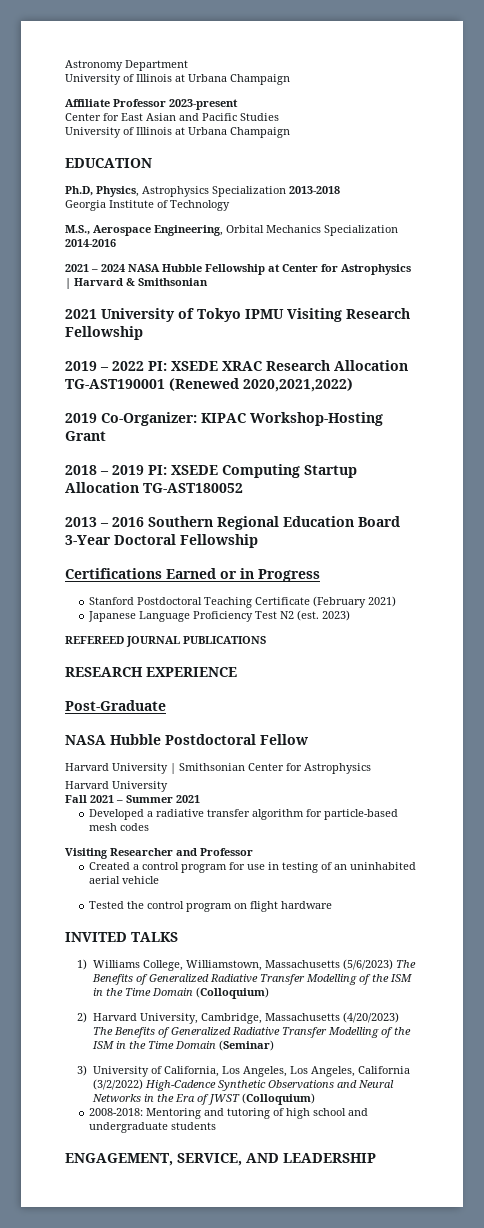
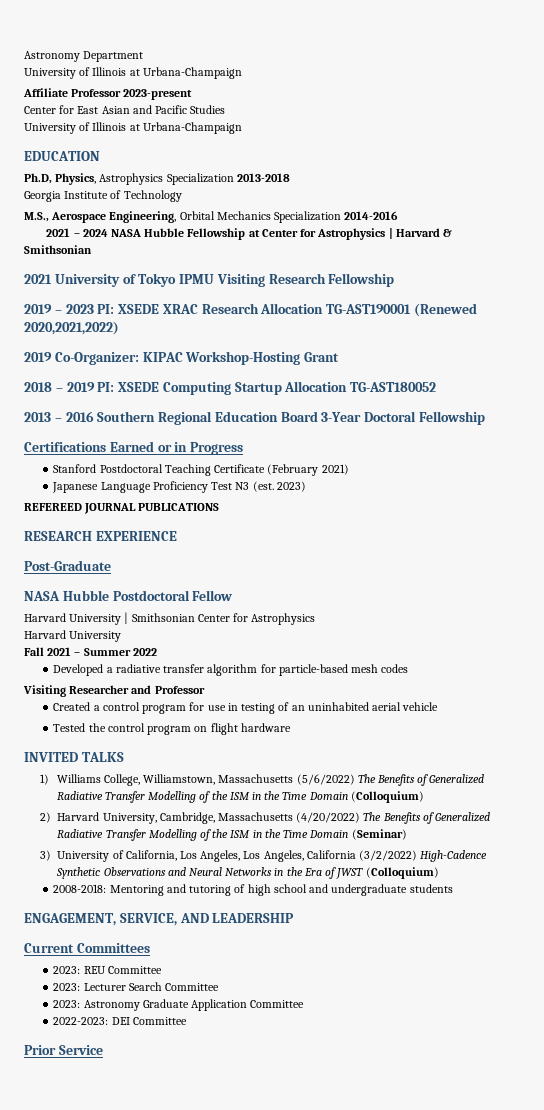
  Astronomy Department
- University of Illinois at Urbana Champaign
+ University of Illinois at Urbana-Champaign
  Center for East Asian and Pacific Studies
- University of Illinois at Urbana Champaign
+ University of Illinois at Urbana-Champaign
- 2019 – 2022 PI: XSEDE XRAC Research Allocation TG-AST190001 (Renewed 2020,2021,2022)
+ 2019 – 2023 PI: XSEDE XRAC Research Allocation TG-AST190001 (Renewed 2020,2021,2022)
- Japanese Language Proficiency Test N2 (est.
+ Japanese Language Proficiency Test N3 (est.
- Fall 2021 – Summer 2021
+ Fall 2021 – Summer 2022
- 1) Williams College, Williamstown, Massachusetts (5/6/2023) The Benefits of Generalized Radiative Transfer Modelling of the ISM in the Time Domain (Colloquium)
+ 1) Williams College, Williamstown, Massachusetts (5/6/2022) The Benefits of Generalized Radiative Transfer Modelling of the ISM in the Time Domain (Colloquium)
- 2) Harvard University, Cambridge, Massachusetts (4/20/2023) The Benefits of Generalized Radiative Transfer Modelling of the ISM in the Time Domain (Seminar)
+ 2) Harvard University, Cambridge, Massachusetts (4/20/2022) The Benefits of Generalized Radiative Transfer Modelling of the ISM in the Time Domain (Seminar)
+ Current Committees
+ 2023: REU Committee
+ 2023: Lecturer Search Committee
+ 2023: Astronomy Graduate Application Committee
+ 2022-2023: DEI Committee
+ Prior Service

